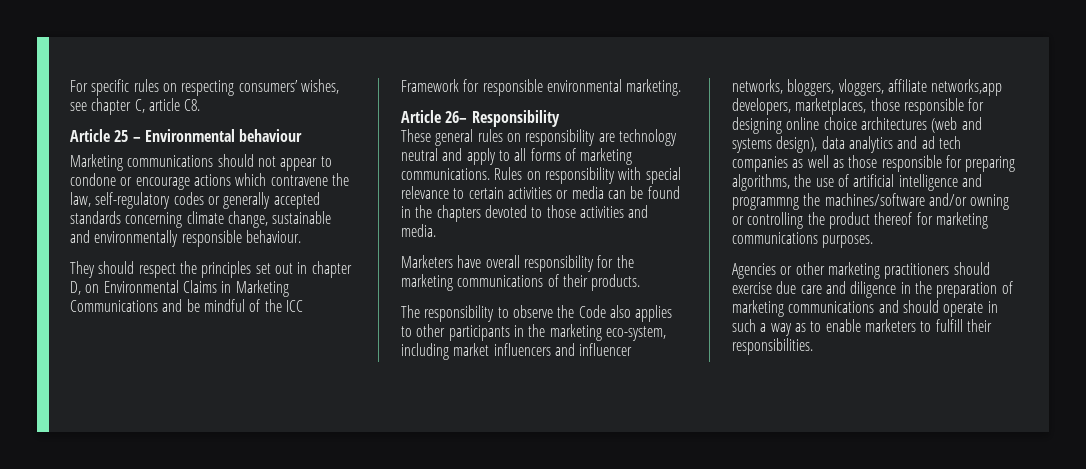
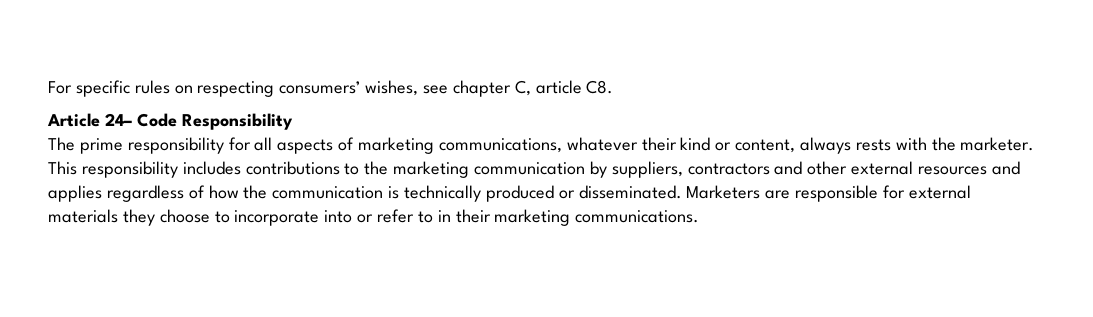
- Article 25 – Environmental behaviour
- Marketing communications should not appear to condone or encourage actions which contravene the law, self-regulatory codes or generally accepted standards concerning climate change, sustainable and environmentally responsible behaviour.
- They should respect the principles set out in chapter D, on Environmental Claims in Marketing Communications and be mindful of the ICC Framework for responsible environmental marketing.
- Article 26– Responsibility
- These general rules on responsibility are technology neutral and apply to all forms of marketing communications. Rules on responsibility with special relevance to certain activities or media can be found in the chapters devoted to those activities and media.
- Marketers have overall responsibility for the marketing communications of their products.
- The responsibility to observe the Code also applies to other participants in the marketing eco-system, including market influencers and influencer networks, bloggers, vloggers, affiliate networks,app developers, marketplaces, those responsible for designing online choice architectures (web and systems design), data analytics and ad tech companies as well as those responsible for preparing algorithms, the use of artificial intelligence and programmng the machines/software and/or owning or controlling the product thereof for marketing communications purposes.
- Agencies or other marketing practitioners should exercise due care and diligence in the preparation of marketing communications and should operate in such a way as to enable marketers to fulfill their responsibilities.
+ Article 24– Code Responsibility
+ The prime responsibility for all aspects of marketing communications, whatever their kind or content, always rests with the marketer. This responsibility includes contributions to the marketing communication by suppliers, contractors and other external resources and applies regardless of how the communication is technically produced or disseminated. Marketers are responsible for external materials they choose to incorporate into or refer to in their marketing communications.

